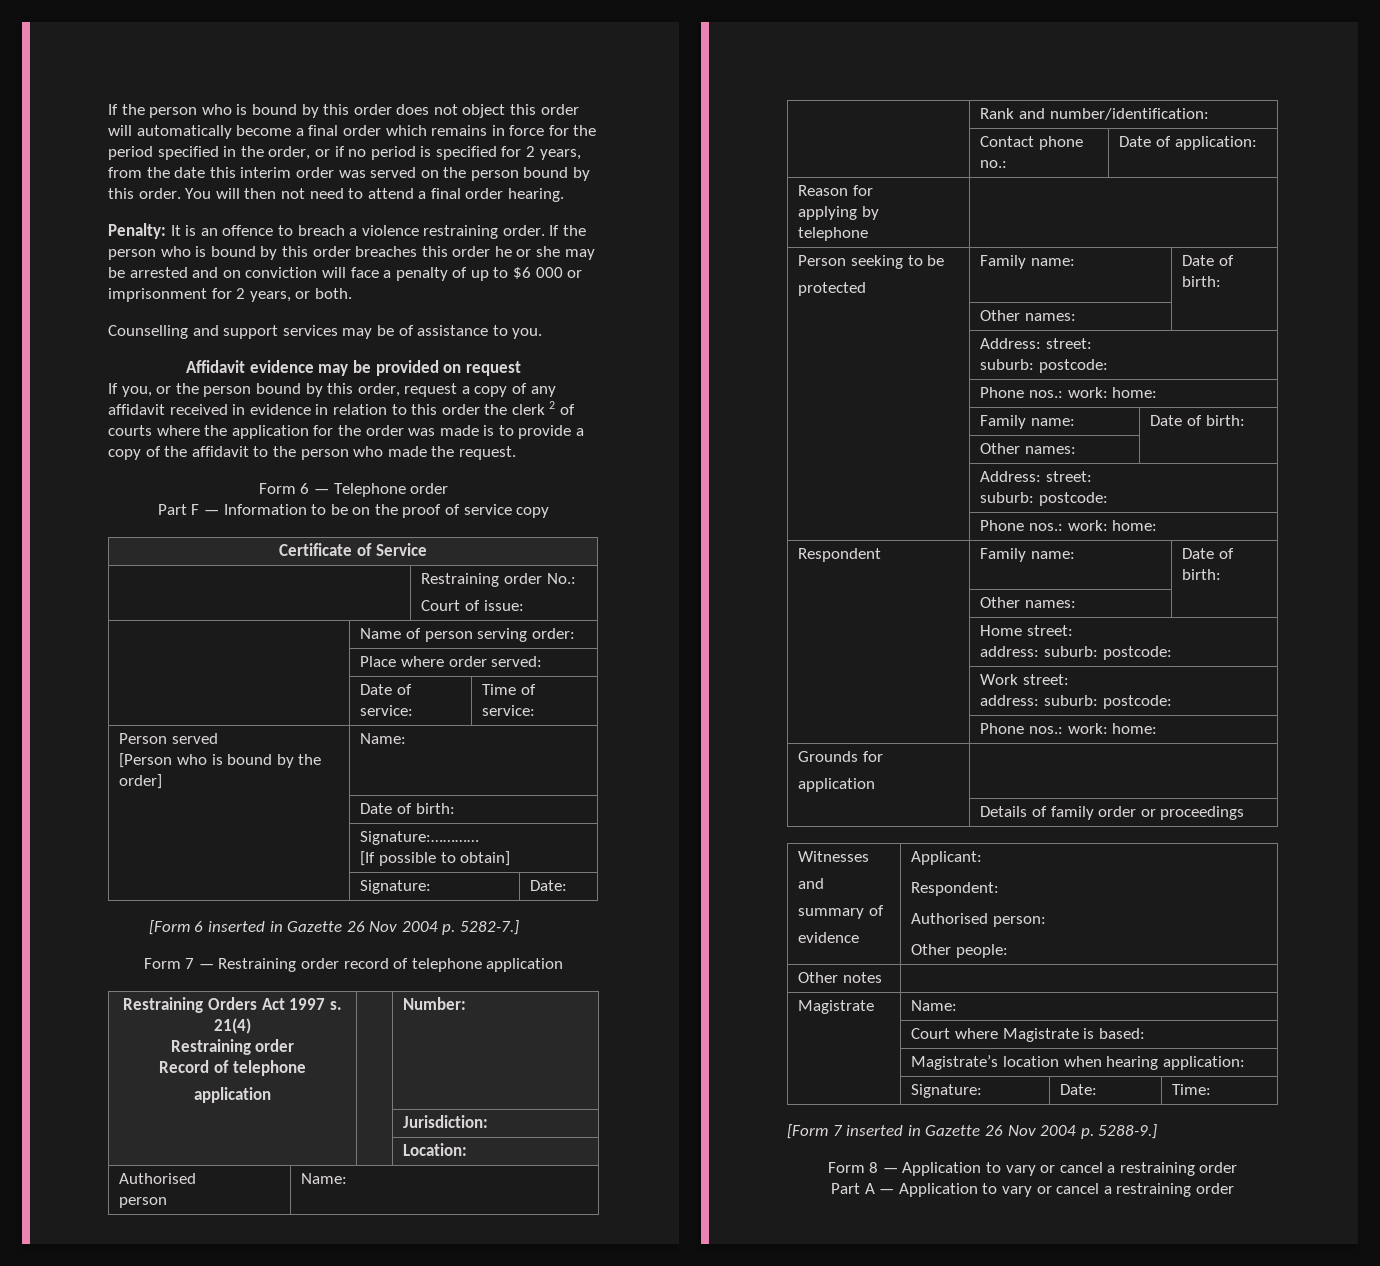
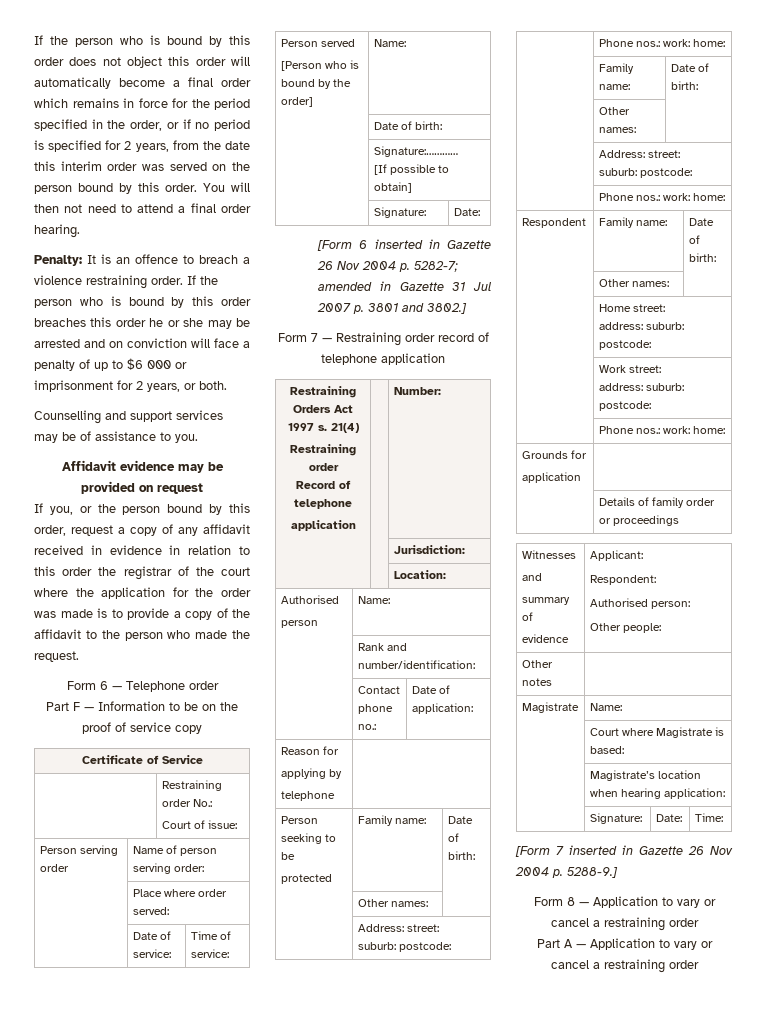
- If you, or the person bound by this order, request a copy of any affidavit received in evidence in relation to this order the clerk 2 of courts where the application for the order was made is to provide a copy of the affidavit to the person who made the request.
+ If you, or the person bound by this order, request a copy of any affidavit received in evidence in relation to this order the registrar of the court where the application for the order was made is to provide a copy of the affidavit to the person who made the request.
- | Name of person serving order:
+ Person serving order | Name of person serving order:
- [Form 6 inserted in Gazette 26 Nov 2004 p. 5282-7.]
+ [Form 6 inserted in Gazette 26 Nov 2004 p. 5282-7; amended in Gazette 31 Jul 2007 p. 3801 and 3802.]

